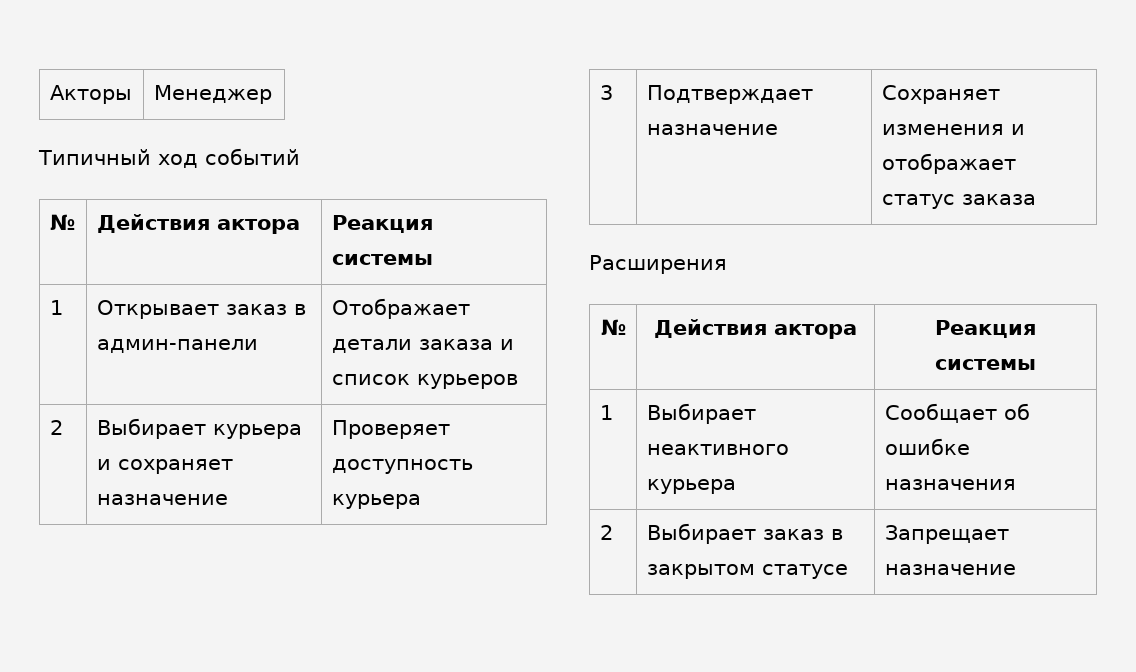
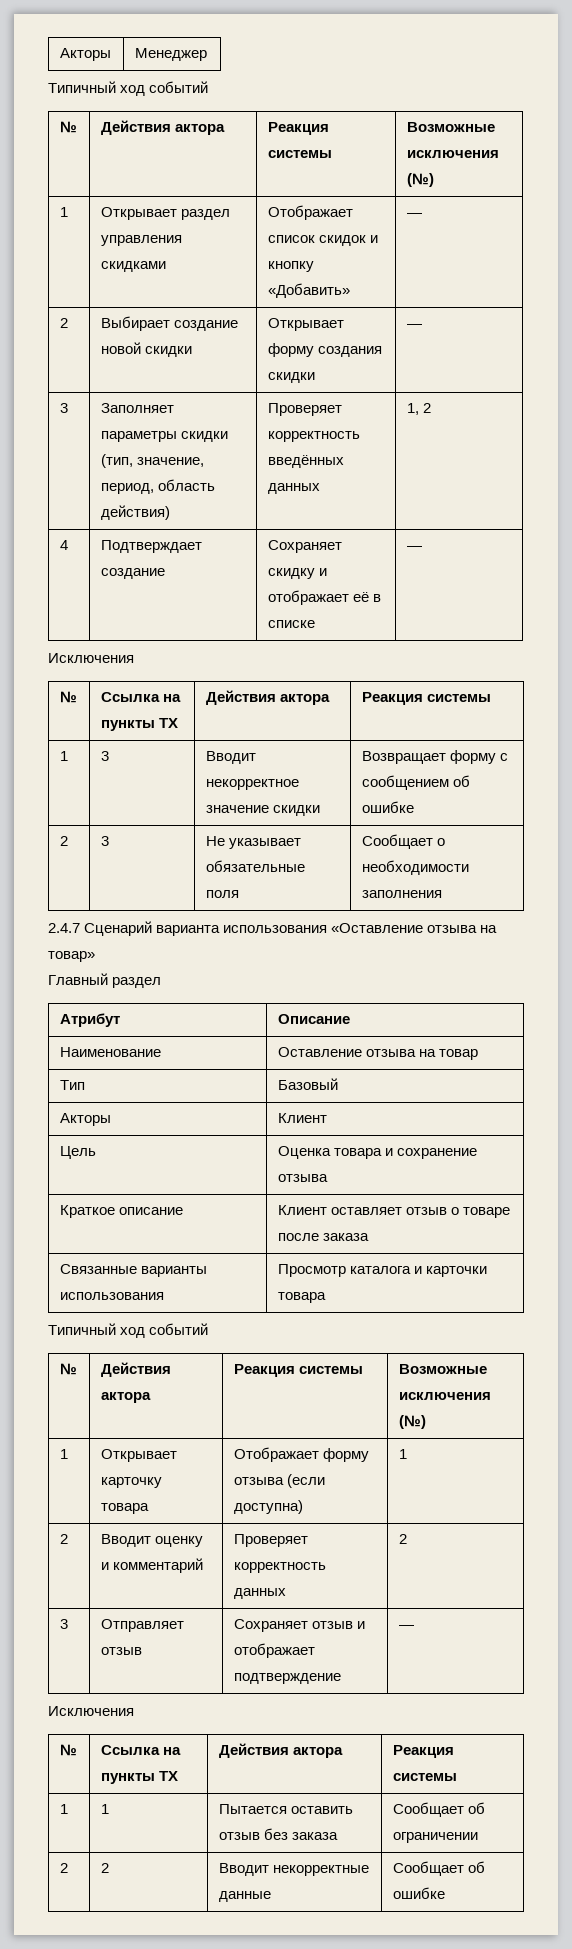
  Акторы | Менеджер
  Типичный ход событий
- № | Действия актора | Реакция системы
- 1 | Открывает заказ в админ-панели | Отображает детали заказа и список курьеров
- 2 | Выбирает курьера и сохраняет назначение | Проверяет доступность курьера
- 3 | Подтверждает назначение | Сохраняет изменения и отображает статус заказа
- Расширения
- № | Действия актора | Реакция системы
- 1 | Выбирает неактивного курьера | Сообщает об ошибке назначения
- 2 | Выбирает заказ в закрытом статусе | Запрещает назначение
+ № | Действия актора | Реакция системы | Возможные исключения (№)
+ 1 | Открывает раздел управления скидками | Отображает список скидок и кнопку «Добавить» | —
+ 2 | Выбирает создание новой скидки | Открывает форму создания скидки | —
+ 3 | Заполняет параметры скидки (тип, значение, период, область действия) | Проверяет корректность введённых данных | 1, 2
+ 4 | Подтверждает создание | Сохраняет скидку и отображает её в списке | —
+ Исключения
+ № | Ссылка на пункты TX | Действия актора | Реакция системы
+ 1 | 3 | Вводит некорректное значение скидки | Возвращает форму с сообщением об ошибке
+ 2 | 3 | Не указывает обязательные поля | Сообщает о необходимости заполнения
+ 2.4.7 Сценарий варианта использования «Оставление отзыва на товар»
+ Главный раздел
+ Атрибут | Описание
+ Наименование | Оставление отзыва на товар
+ Тип | Базовый
+ Акторы | Клиент
+ Цель | Оценка товара и сохранение отзыва
+ Краткое описание | Клиент оставляет отзыв о товаре после заказа
+ Связанные варианты использования | Просмотр каталога и карточки товара
+ Типичный ход событий
+ № | Действия актора | Реакция системы | Возможные исключения (№)
+ 1 | Открывает карточку товара | Отображает форму отзыва (если доступна) | 1
+ 2 | Вводит оценку и комментарий | Проверяет корректность данных | 2
+ 3 | Отправляет отзыв | Сохраняет отзыв и отображает подтверждение | —
+ Исключения
+ № | Ссылка на пункты ТХ | Действия актора | Реакция системы
+ 1 | 1 | Пытается оставить отзыв без заказа | Сообщает об ограничении
+ 2 | 2 | Вводит некорректные данные | Сообщает об ошибке

